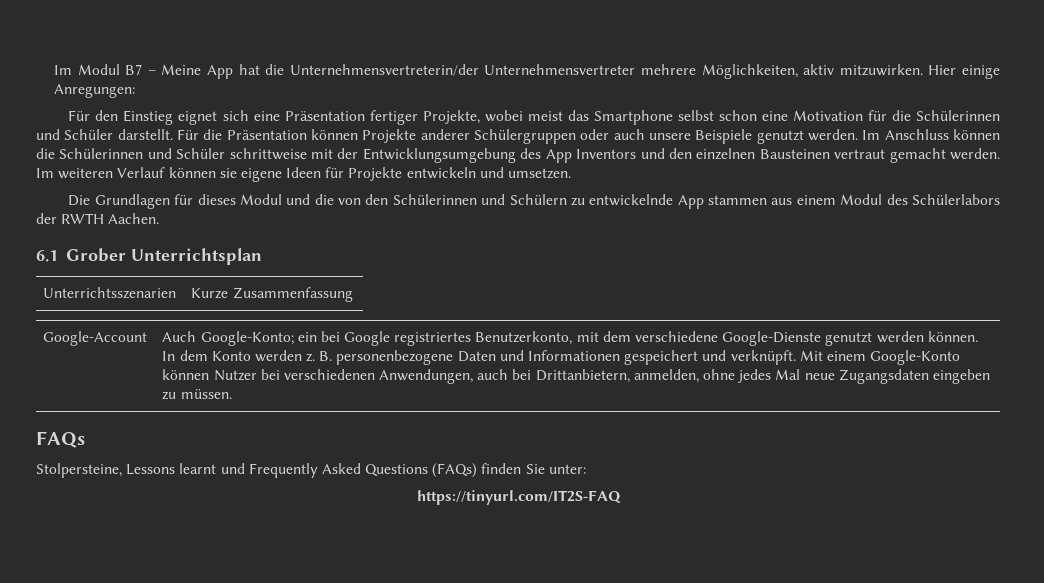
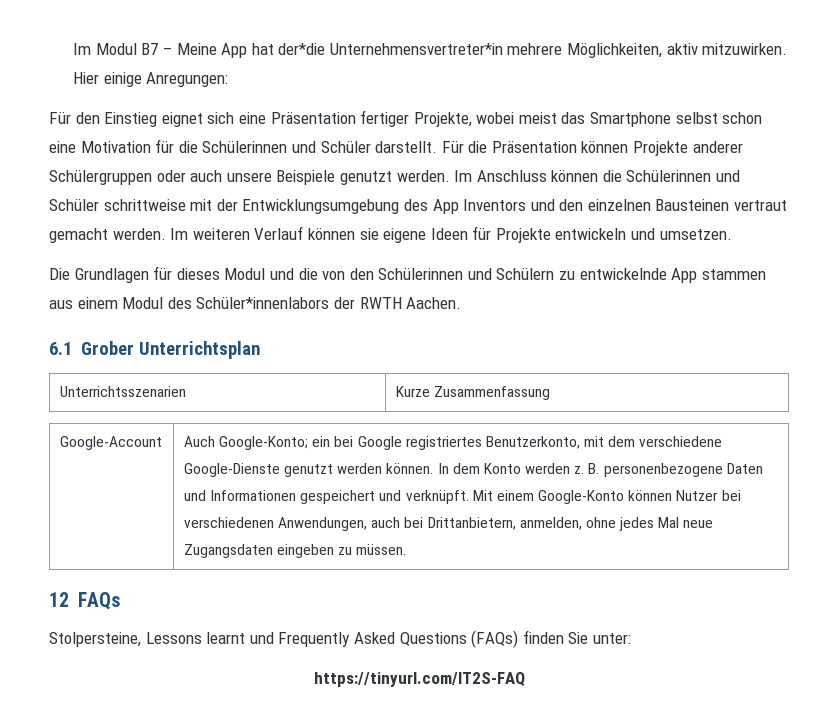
- Im Modul B7 – Meine App hat die Unternehmensvertreterin/der Unternehmensvertreter mehrere Möglichkeiten, aktiv mitzuwirken.
+ Im Modul B7 – Meine App hat der*die Unternehmensvertreter*in mehrere Möglichkeiten, aktiv mitzuwirken.
- Die Grundlagen für dieses Modul und die von den Schülerinnen und Schülern zu entwickelnde App stammen aus einem Modul des Schülerlabors der RWTH Aachen.
+ Die Grundlagen für dieses Modul und die von den Schülerinnen und Schülern zu entwickelnde App stammen aus einem Modul des Schüler*innenlabors der RWTH Aachen.
- FAQs
+ 12 FAQs

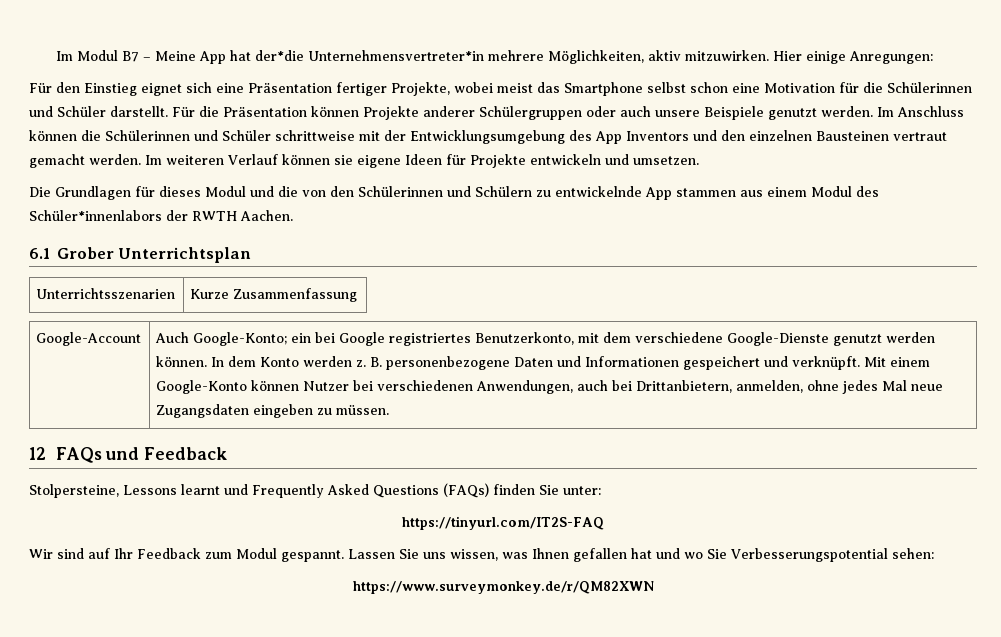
- 12 FAQs
+ 12 FAQs und Feedback
+ Wir sind auf Ihr Feedback zum Modul gespannt. Lassen Sie uns wissen, was Ihnen gefallen hat und wo Sie Verbesserungspotential sehen:
+ https://www.surveymonkey.de/r/QM82XWN

